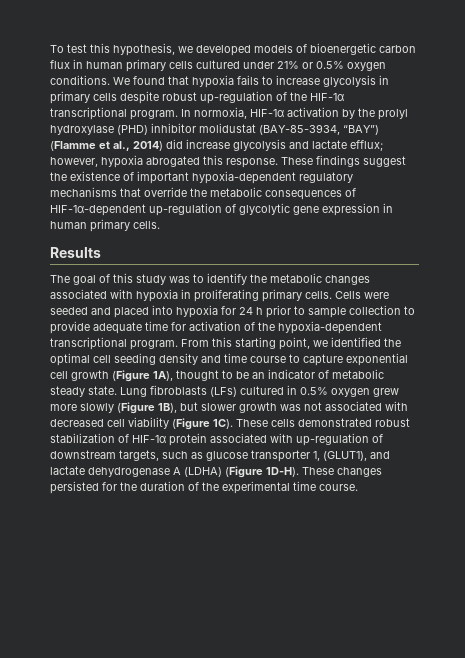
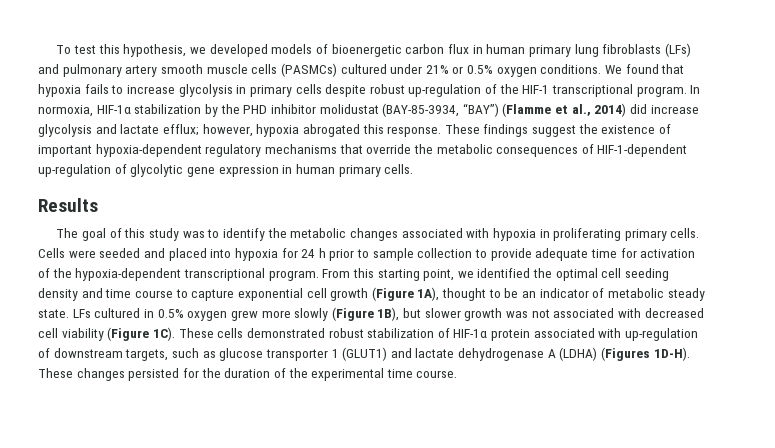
- To test this hypothesis, we developed models of bioenergetic carbon flux in human primary cells cultured under 21% or 0.5% oxygen conditions.
+ To test this hypothesis, we developed models of bioenergetic carbon flux in human primary lung fibroblasts (LFs) and pulmonary artery smooth muscle cells (PASMCs) cultured under 21% or 0.5% oxygen conditions.
- We found that hypoxia fails to increase glycolysis in primary cells despite robust up-regulation of the HIF-1α transcriptional program.
+ We found that hypoxia fails to increase glycolysis in primary cells despite robust up-regulation of the HIF-1 transcriptional program.
- In normoxia, HIF-1α activation by the prolyl hydroxylase (PHD) inhibitor molidustat (BAY-85-3934, “BAY”) (Flamme et al., 2014) did increase glycolysis and lactate efflux; however, hypoxia abrogated this response.
+ In normoxia, HIF-1α stabilization by the PHD inhibitor molidustat (BAY-85-3934, “BAY”) (Flamme et al., 2014) did increase glycolysis and lactate efflux; however, hypoxia abrogated this response.
- These findings suggest the existence of important hypoxia-dependent regulatory mechanisms that override the metabolic consequences of HIF-1α-dependent up-regulation of glycolytic gene expression in human primary cells.
+ These findings suggest the existence of important hypoxia-dependent regulatory mechanisms that override the metabolic consequences of HIF-1-dependent up-regulation of glycolytic gene expression in human primary cells.
- Lung fibroblasts (LFs) cultured in 0.5% oxygen grew more slowly (Figure 1B), but slower growth was not associated with decreased cell viability (Figure 1C).
+ LFs cultured in 0.5% oxygen grew more slowly (Figure 1B), but slower growth was not associated with decreased cell viability (Figure 1C).
- These cells demonstrated robust stabilization of HIF-1α protein associated with up-regulation of downstream targets, such as glucose transporter 1, (GLUT1), and lactate dehydrogenase A (LDHA) (Figure 1D-H).
+ These cells demonstrated robust stabilization of HIF-1α protein associated with up-regulation of downstream targets, such as glucose transporter 1 (GLUT1) and lactate dehydrogenase A (LDHA) (Figures 1D-H).

